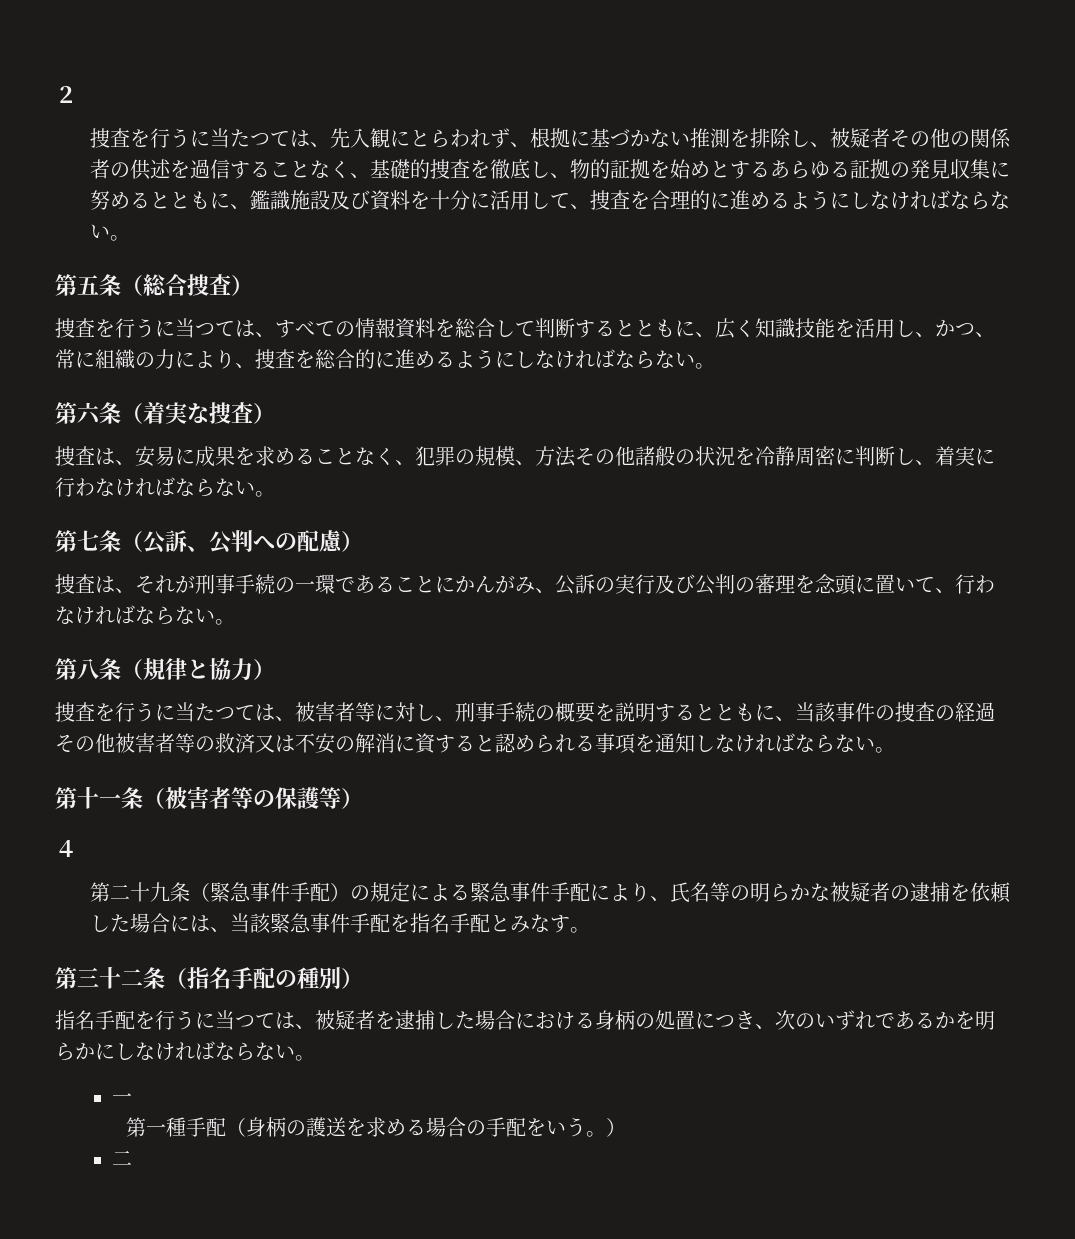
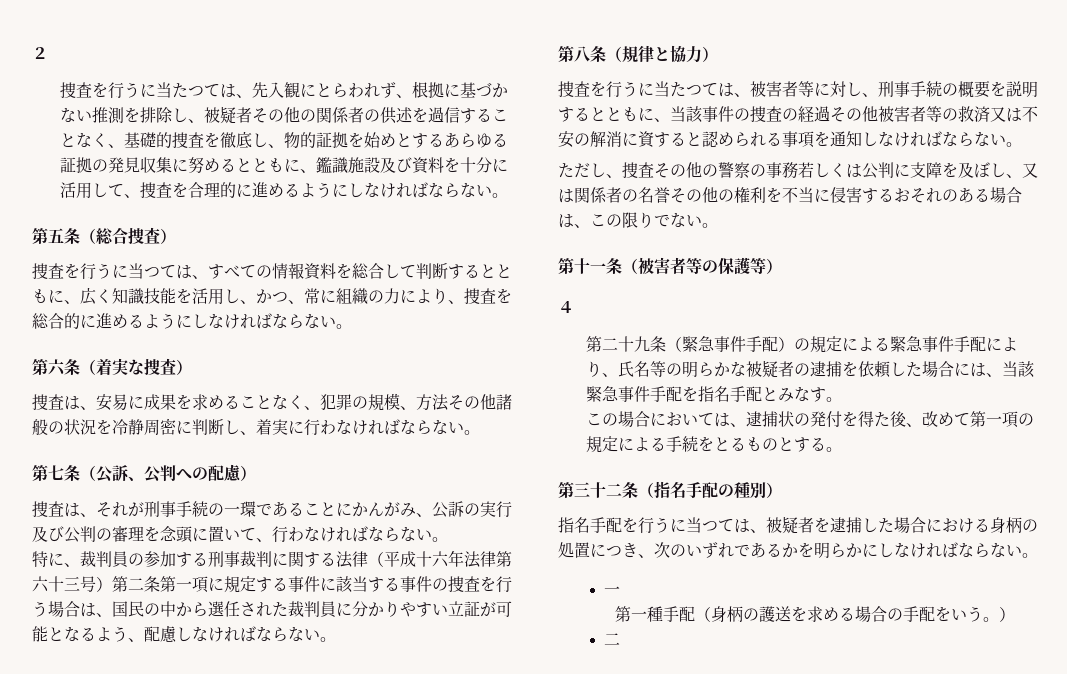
+ 特に、裁判員の参加する刑事裁判に関する法律（平成十六年法律第六十三号）第二条第一項に規定する事件に該当する事件の捜査を行う場合は、国民の中から選任された裁判員に分かりやすい立証が可能となるよう、配慮しなければならない。
+ ただし、捜査その他の警察の事務若しくは公判に支障を及ぼし、又は関係者の名誉その他の権利を不当に侵害するおそれのある場合は、この限りでない。
+ この場合においては、逮捕状の発付を得た後、改めて第一項の規定による手続をとるものとする。

